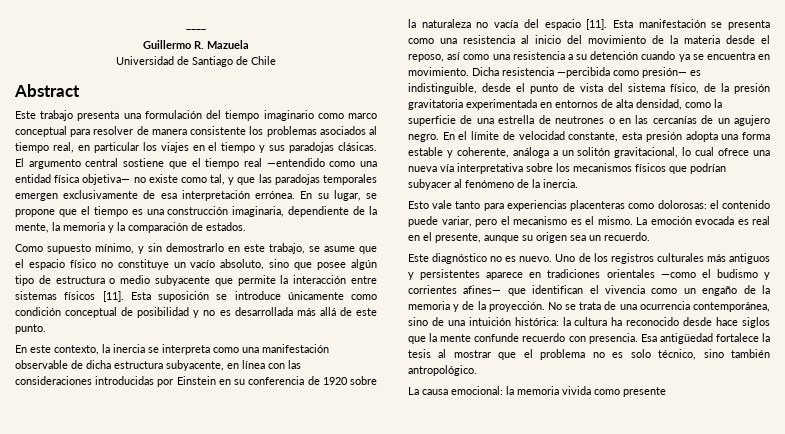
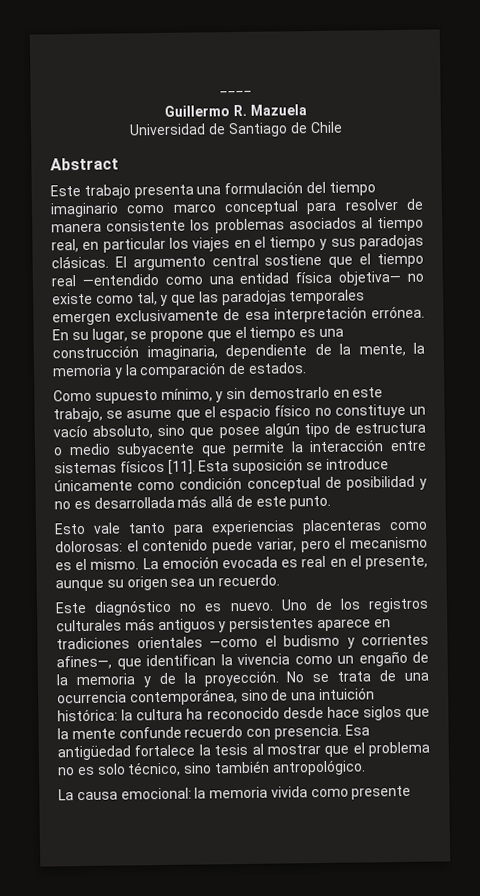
- En este contexto, la inercia se interpreta como una manifestación observable de dicha estructura subyacente, en línea con las consideraciones introducidas por Einstein en su conferencia de 1920 sobre la naturaleza no vacía del espacio [11]. Esta manifestación se presenta como una resistencia al inicio del movimiento de la materia desde el reposo, así como una resistencia a su detención cuando ya se encuentra en movimiento. Dicha resistencia —percibida como presión— es indistinguible, desde el punto de vista del sistema físico, de la presión gravitatoria experimentada en entornos de alta densidad, como la superficie de una estrella de neutrones o en las cercanías de un agujero negro. En el límite de velocidad constante, esta presión adopta una forma estable y coherente, análoga a un solitón gravitacional, lo cual ofrece una nueva vía interpretativa sobre los mecanismos físicos que podrían subyacer al fenómeno de la inercia.
- Uno de los registros culturales más antiguos y persistentes aparece en tradiciones orientales —como el budismo y corrientes afines— que identifican el vivencia como un engaño de la memoria y de la proyección.
+ Uno de los registros culturales más antiguos y persistentes aparece en tradiciones orientales —como el budismo y corrientes afines—, que identifican la vivencia como un engaño de la memoria y de la proyección.

